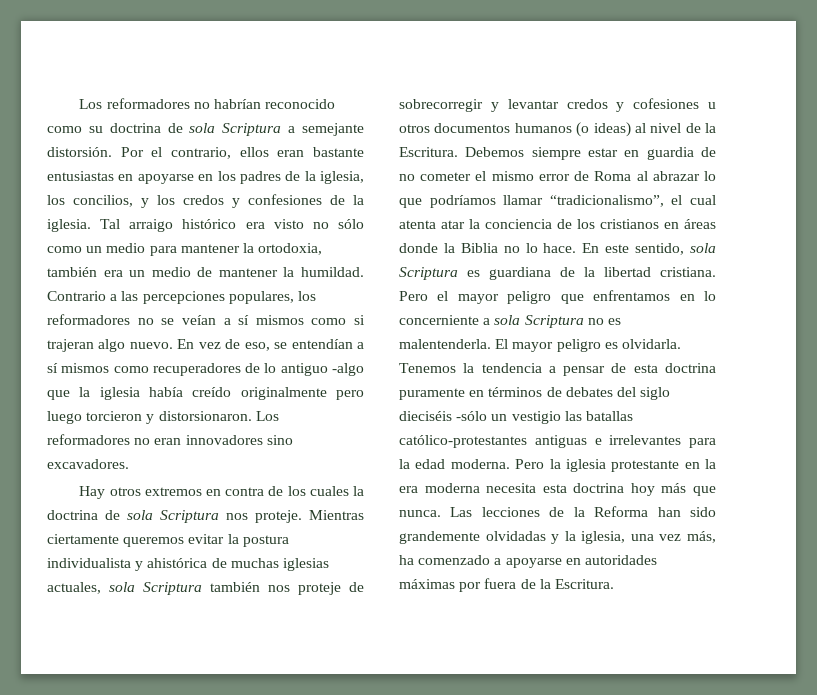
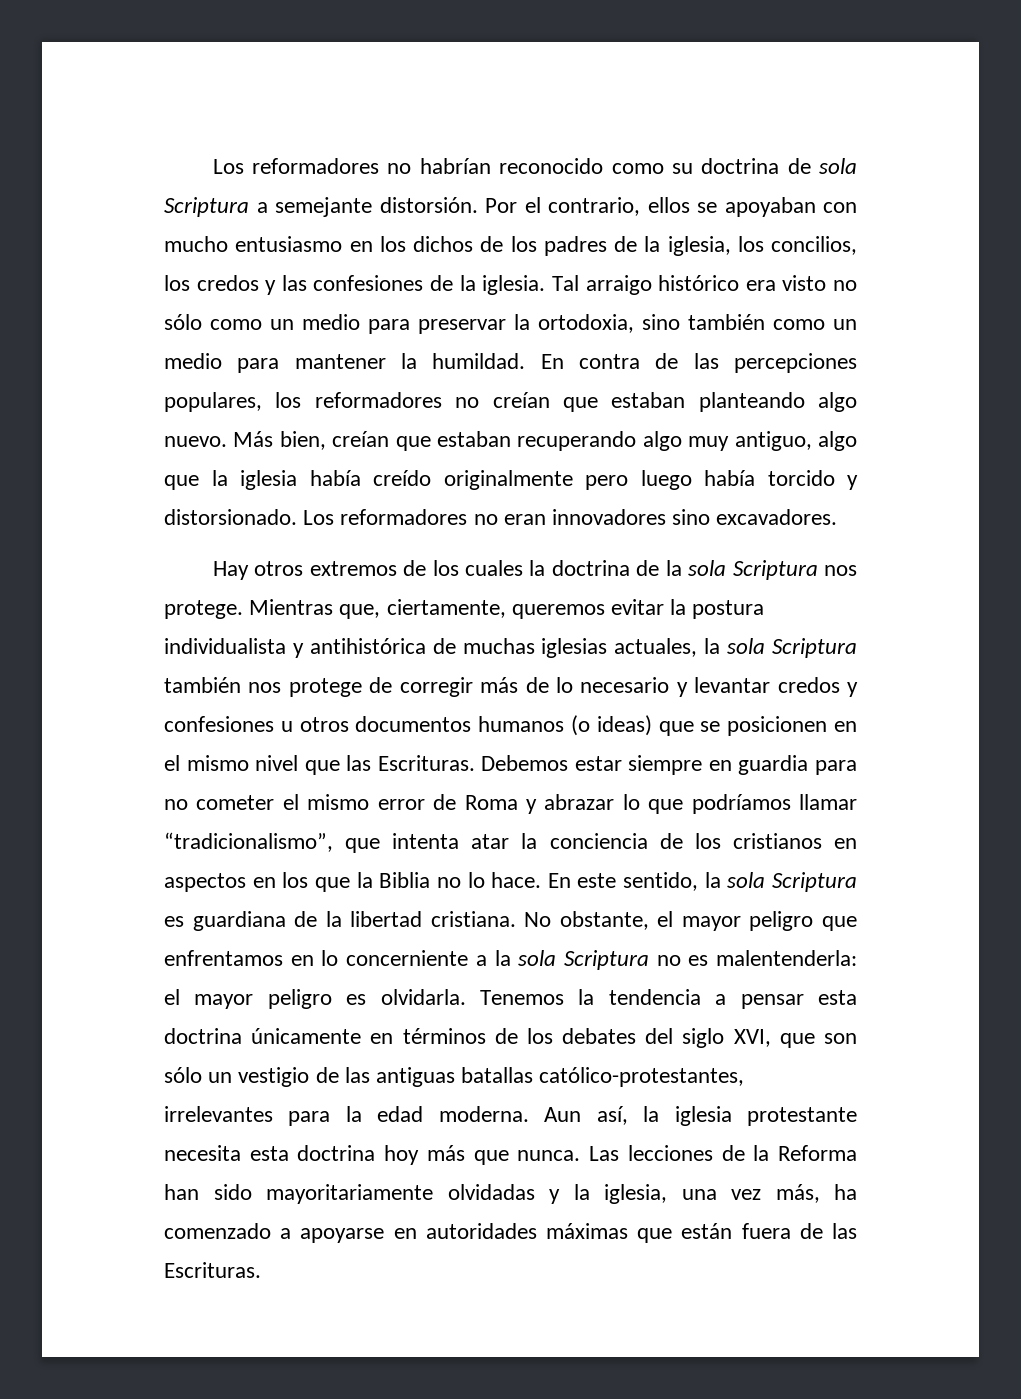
- Por el contrario, ellos eran bastante entusiastas en apoyarse en los padres de la iglesia, los concilios, y los credos y confesiones de la iglesia.
+ Por el contrario, ellos se apoyaban con mucho entusiasmo en los dichos de los padres de la iglesia, los concilios, los credos y las confesiones de la iglesia.
- Tal arraigo histórico era visto no sólo como un medio para mantener la ortodoxia, también era un medio de mantener la humildad.
+ Tal arraigo histórico era visto no sólo como un medio para preservar la ortodoxia, sino también como un medio para mantener la humildad.
- Contrario a las percepciones populares, los reformadores no se veían a sí mismos como si trajeran algo nuevo. En vez de eso, se entendían a sí mismos como recuperadores de lo antiguo -algo que la iglesia había creído originalmente pero luego torcieron y distorsionaron.
+ En contra de las percepciones populares, los reformadores no creían que estaban planteando algo nuevo. Más bien, creían que estaban recuperando algo muy antiguo, algo que la iglesia había creído originalmente pero luego había torcido y distorsionado.
- Hay otros extremos en contra de los cuales la doctrina de sola Scriptura nos proteje. Mientras ciertamente queremos evitar la postura individualista y ahistórica de muchas iglesias actuales, sola Scriptura también nos proteje de sobrecorregir y levantar credos y cofesiones u otros documentos humanos (o ideas) al nivel de la Escritura. Debemos siempre estar en guardia de no cometer el mismo error de Roma al abrazar lo que podríamos llamar “tradicionalismo”, el cual atenta atar la conciencia de los cristianos en áreas donde la Biblia no lo hace.
+ Hay otros extremos de los cuales la doctrina de la sola Scriptura nos protege. Mientras que, ciertamente, queremos evitar la postura individualista y antihistórica de muchas iglesias actuales, la sola Scriptura también nos protege de corregir más de lo necesario y levantar credos y confesiones u otros documentos humanos (o ideas) que se posicionen en el mismo nivel que las Escrituras. Debemos estar siempre en guardia para no cometer el mismo error de Roma y abrazar lo que podríamos llamar “tradicionalismo”, que intenta atar la conciencia de los cristianos en aspectos en los que la Biblia no lo hace.
- En este sentido, sola Scriptura es guardiana de la libertad cristiana.
+ En este sentido, la sola Scriptura es guardiana de la libertad cristiana.
- Pero el mayor peligro que enfrentamos en lo concerniente a sola Scriptura no es malentenderla. El mayor peligro es olvidarla.
+ No obstante, el mayor peligro que enfrentamos en lo concerniente a la sola Scriptura no es malentenderla: el mayor peligro es olvidarla.
- Tenemos la tendencia a pensar de esta doctrina puramente en términos de debates del siglo dieciséis -sólo un vestigio las batallas católico-protestantes antiguas e irrelevantes para la edad moderna.
+ Tenemos la tendencia a pensar esta doctrina únicamente en términos de los debates del siglo XVI, que son sólo un vestigio de las antiguas batallas católico-protestantes, irrelevantes para la edad moderna.
- Pero la iglesia protestante en la era moderna necesita esta doctrina hoy más que nunca.
+ Aun así, la iglesia protestante necesita esta doctrina hoy más que nunca.
- Las lecciones de la Reforma han sido grandemente olvidadas y la iglesia, una vez más, ha comenzado a apoyarse en autoridades máximas por fuera de la Escritura.
+ Las lecciones de la Reforma han sido mayoritariamente olvidadas y la iglesia, una vez más, ha comenzado a apoyarse en autoridades máximas que están fuera de las Escrituras.

